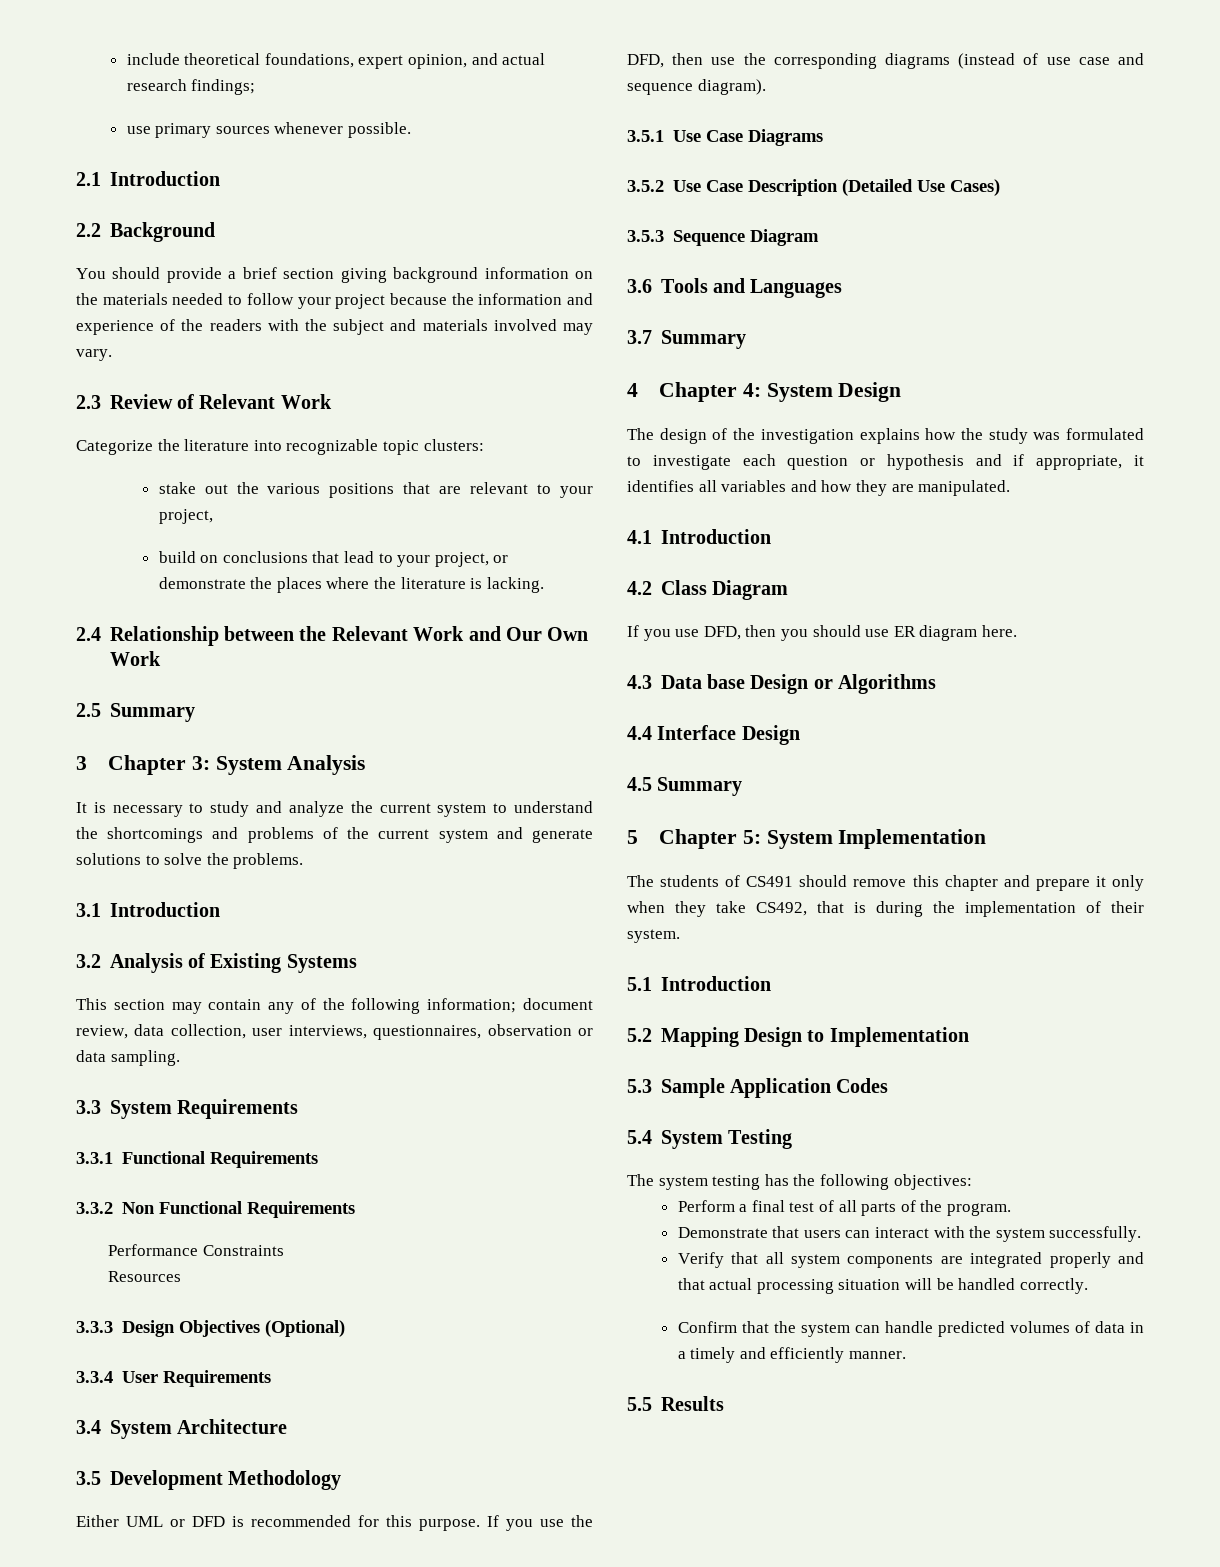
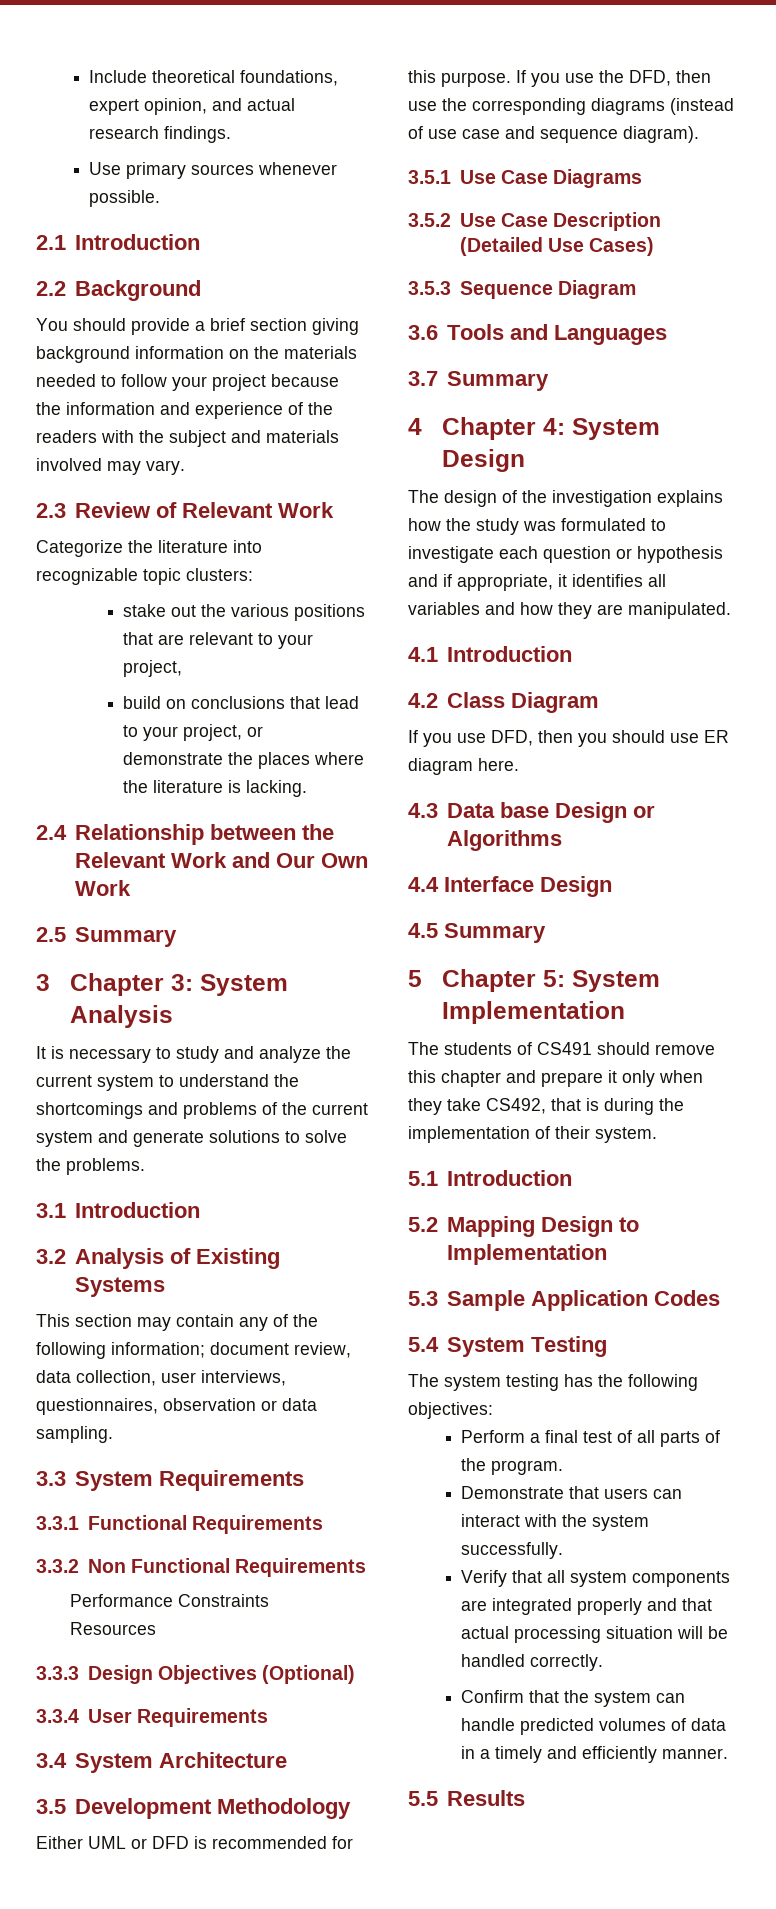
- include theoretical foundations, expert opinion, and actual research findings;
- use primary sources whenever possible.
+ Include theoretical foundations, expert opinion, and actual research findings.
+ Use primary sources whenever possible.

